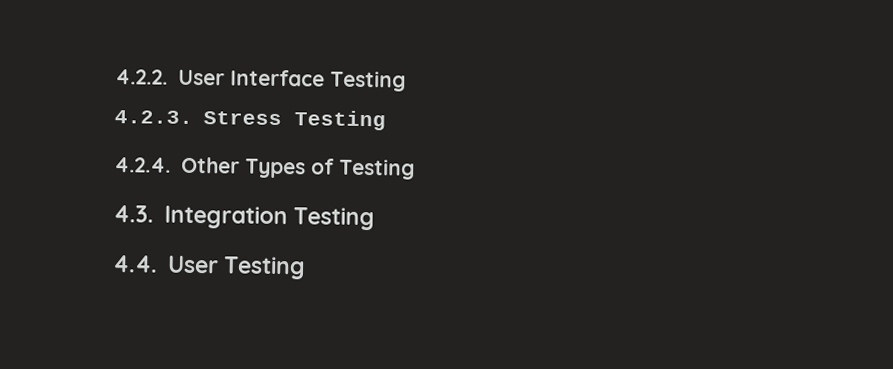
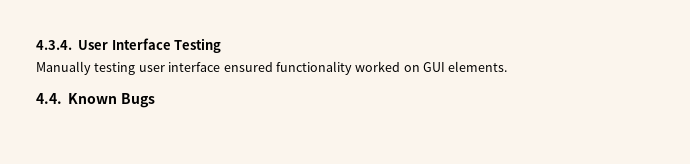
- 4.2.2. User Interface Testing
+ 4.3.4. User Interface Testing
- 4.2.3. Stress Testing
- 4.2.4. Other Types of Testing
- 4.3. Integration Testing
- 4.4. User Testing
+ Manually testing user interface ensured functionality worked on GUI elements.
+ 4.4. Known Bugs

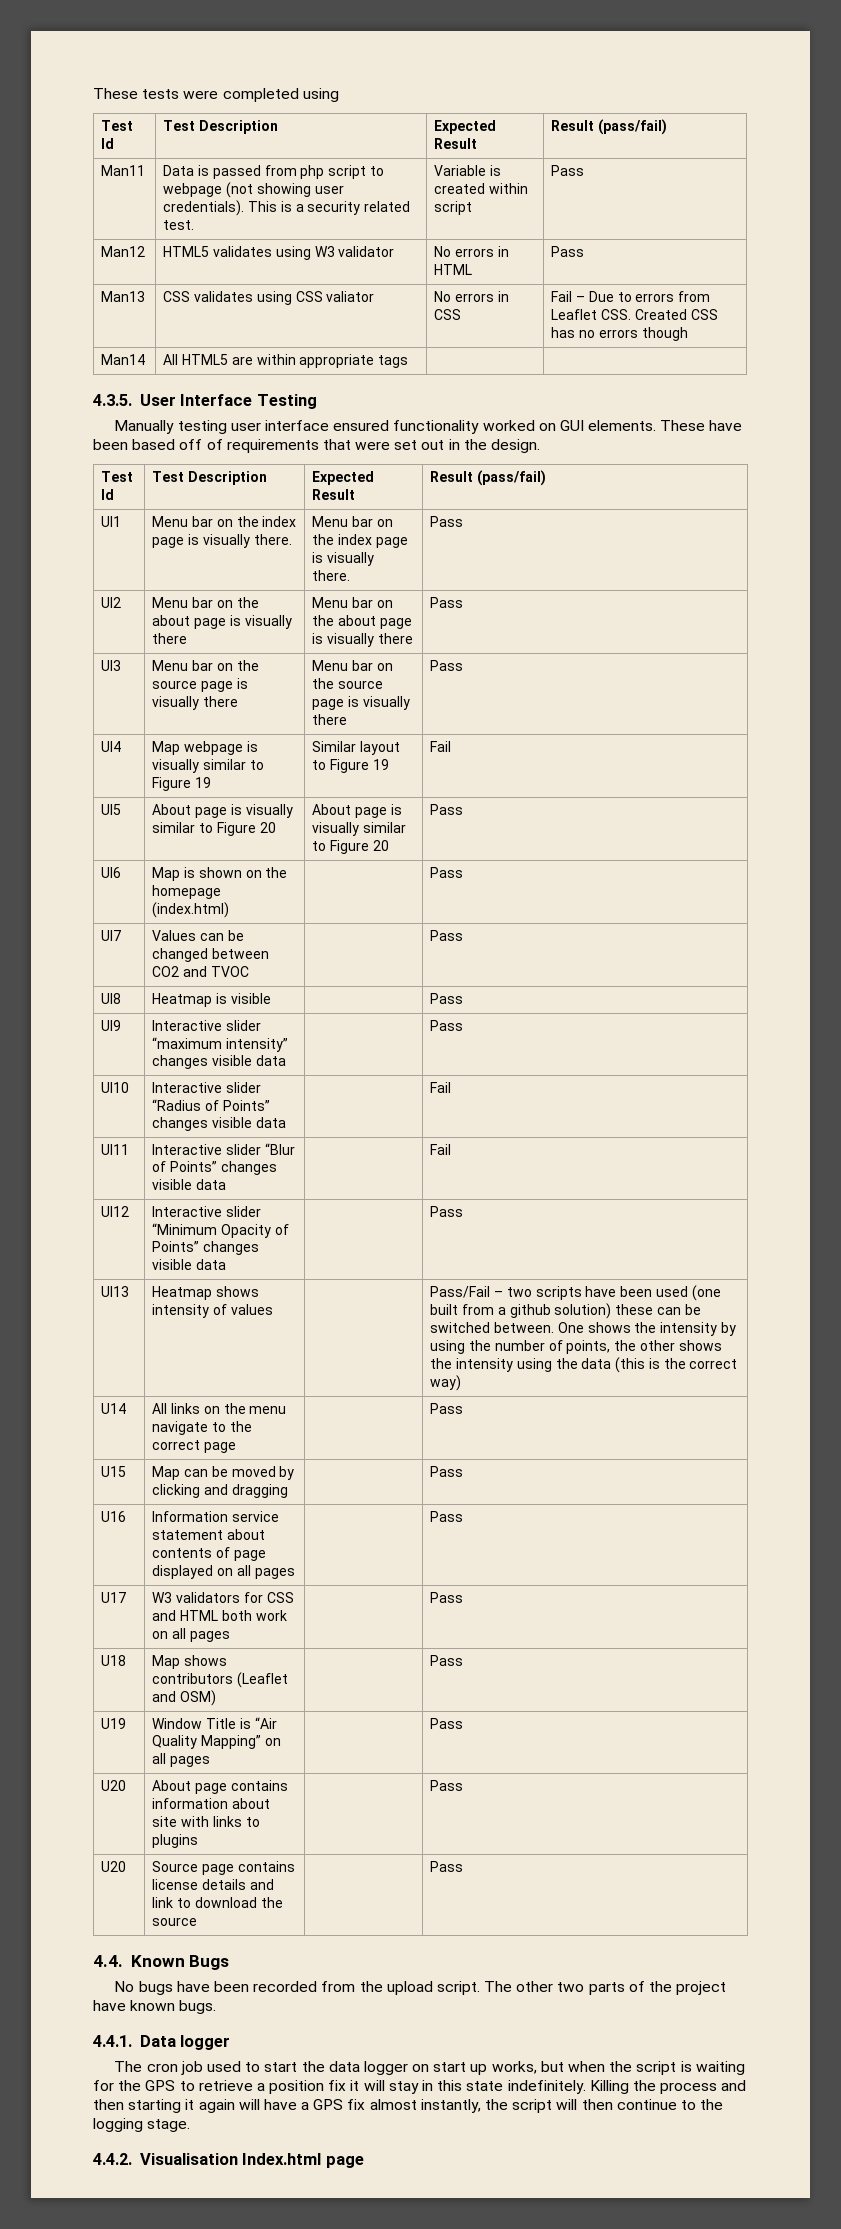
- 4.3.4. User Interface Testing
+ These tests were completed using
+ Test Id | Test Description | Expected Result | Result (pass/fail)
+ Man11 | Data is passed from php script to webpage (not showing user credentials). This is a security related test. | Variable is created within script | Pass
+ Man12 | HTML5 validates using W3 validator | No errors in HTML | Pass
+ Man13 | CSS validates using CSS valiator | No errors in CSS | Fail – Due to errors from Leaflet CSS. Created CSS has no errors though
+ Man14 | All HTML5 are within appropriate tags | |
+ 4.3.5. User Interface Testing
- Manually testing user interface ensured functionality worked on GUI elements.
+ Manually testing user interface ensured functionality worked on GUI elements. These have been based off of requirements that were set out in the design.
+ Test Id | Test Description | Expected Result | Result (pass/fail)
+ UI1 | Menu bar on the index page is visually there. | Menu bar on the index page is visually there. | Pass
+ UI2 | Menu bar on the about page is visually there | Menu bar on the about page is visually there | Pass
+ UI3 | Menu bar on the source page is visually there | Menu bar on the source page is visually there | Pass
+ UI4 | Map webpage is visually similar to Figure 19 | Similar layout to Figure 19 | Fail
+ UI5 | About page is visually similar to Figure 20 | About page is visually similar to Figure 20 | Pass
+ UI6 | Map is shown on the homepage (index.html) | | Pass
+ UI7 | Values can be changed between CO2 and TVOC | | Pass
+ UI8 | Heatmap is visible | | Pass
+ UI9 | Interactive slider “maximum intensity” changes visible data | | Pass
+ UI10 | Interactive slider “Radius of Points” changes visible data | | Fail
+ UI11 | Interactive slider “Blur of Points” changes visible data | | Fail
+ UI12 | Interactive slider “Minimum Opacity of Points” changes visible data | | Pass
+ UI13 | Heatmap shows intensity of values | | Pass/Fail – two scripts have been used (one built from a github solution) these can be switched between. One shows the intensity by using the number of points, the other shows the intensity using the data (this is the correct way)
+ U14 | All links on the menu navigate to the correct page | | Pass
+ U15 | Map can be moved by clicking and dragging | | Pass
+ U16 | Information service statement about contents of page displayed on all pages | | Pass
+ U17 | W3 validators for CSS and HTML both work on all pages | | Pass
+ U18 | Map shows contributors (Leaflet and OSM) | | Pass
+ U19 | Window Title is “Air Quality Mapping” on all pages | | Pass
+ U20 | About page contains information about site with links to plugins | | Pass
+ U20 | Source page contains license details and link to download the source | | Pass
  4.4. Known Bugs
+ No bugs have been recorded from the upload script. The other two parts of the project have known bugs.
+ 4.4.1. Data logger
+ The cron job used to start the data logger on start up works, but when the script is waiting for the GPS to retrieve a position fix it will stay in this state indefinitely. Killing the process and then starting it again will have a GPS fix almost instantly, the script will then continue to the logging stage.
+ 4.4.2. Visualisation Index.html page

